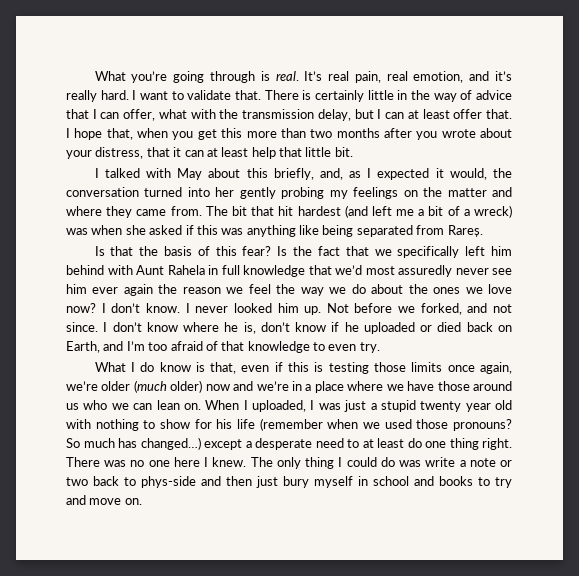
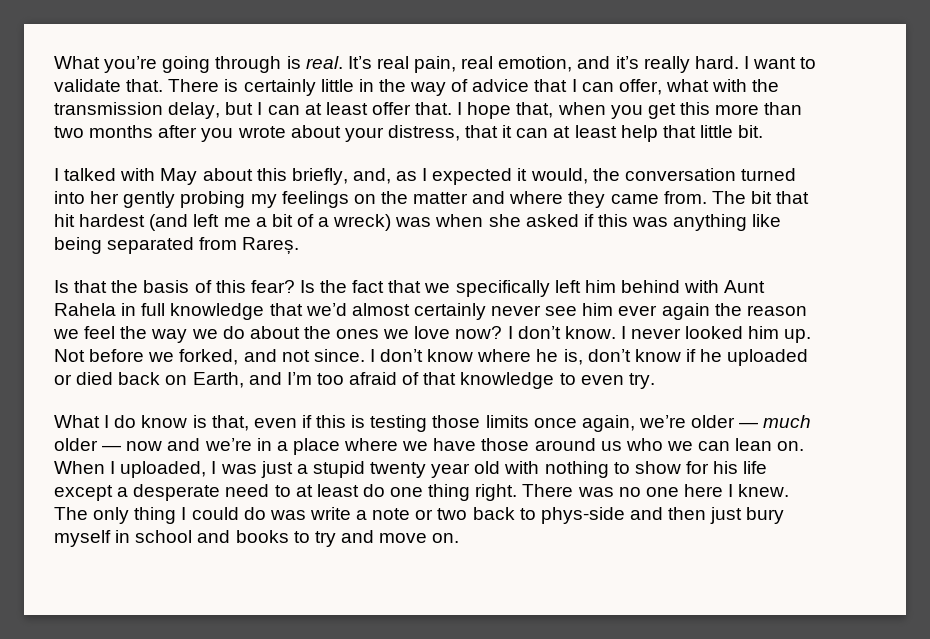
- Is the fact that we specifically left him behind with Aunt Rahela in full knowledge that we’d most assuredly never see him ever again the reason we feel the way we do about the ones we love now?
+ Is the fact that we specifically left him behind with Aunt Rahela in full knowledge that we’d almost certainly never see him ever again the reason we feel the way we do about the ones we love now?
- What I do know is that, even if this is testing those limits once again, we’re older (much older) now and we’re in a place where we have those around us who we can lean on.
+ What I do know is that, even if this is testing those limits once again, we’re older — much older — now and we’re in a place where we have those around us who we can lean on.
- When I uploaded, I was just a stupid twenty year old with nothing to show for his life (remember when we used those pronouns? So much has changed…) except a desperate need to at least do one thing right.
+ When I uploaded, I was just a stupid twenty year old with nothing to show for his life except a desperate need to at least do one thing right.

